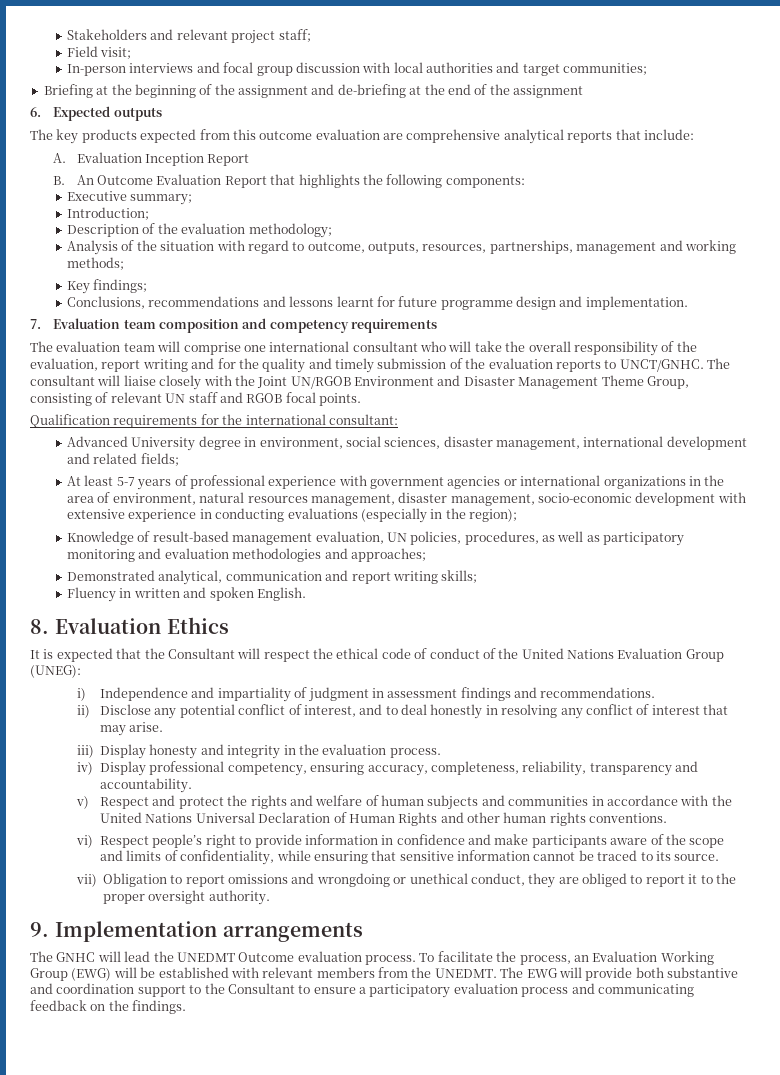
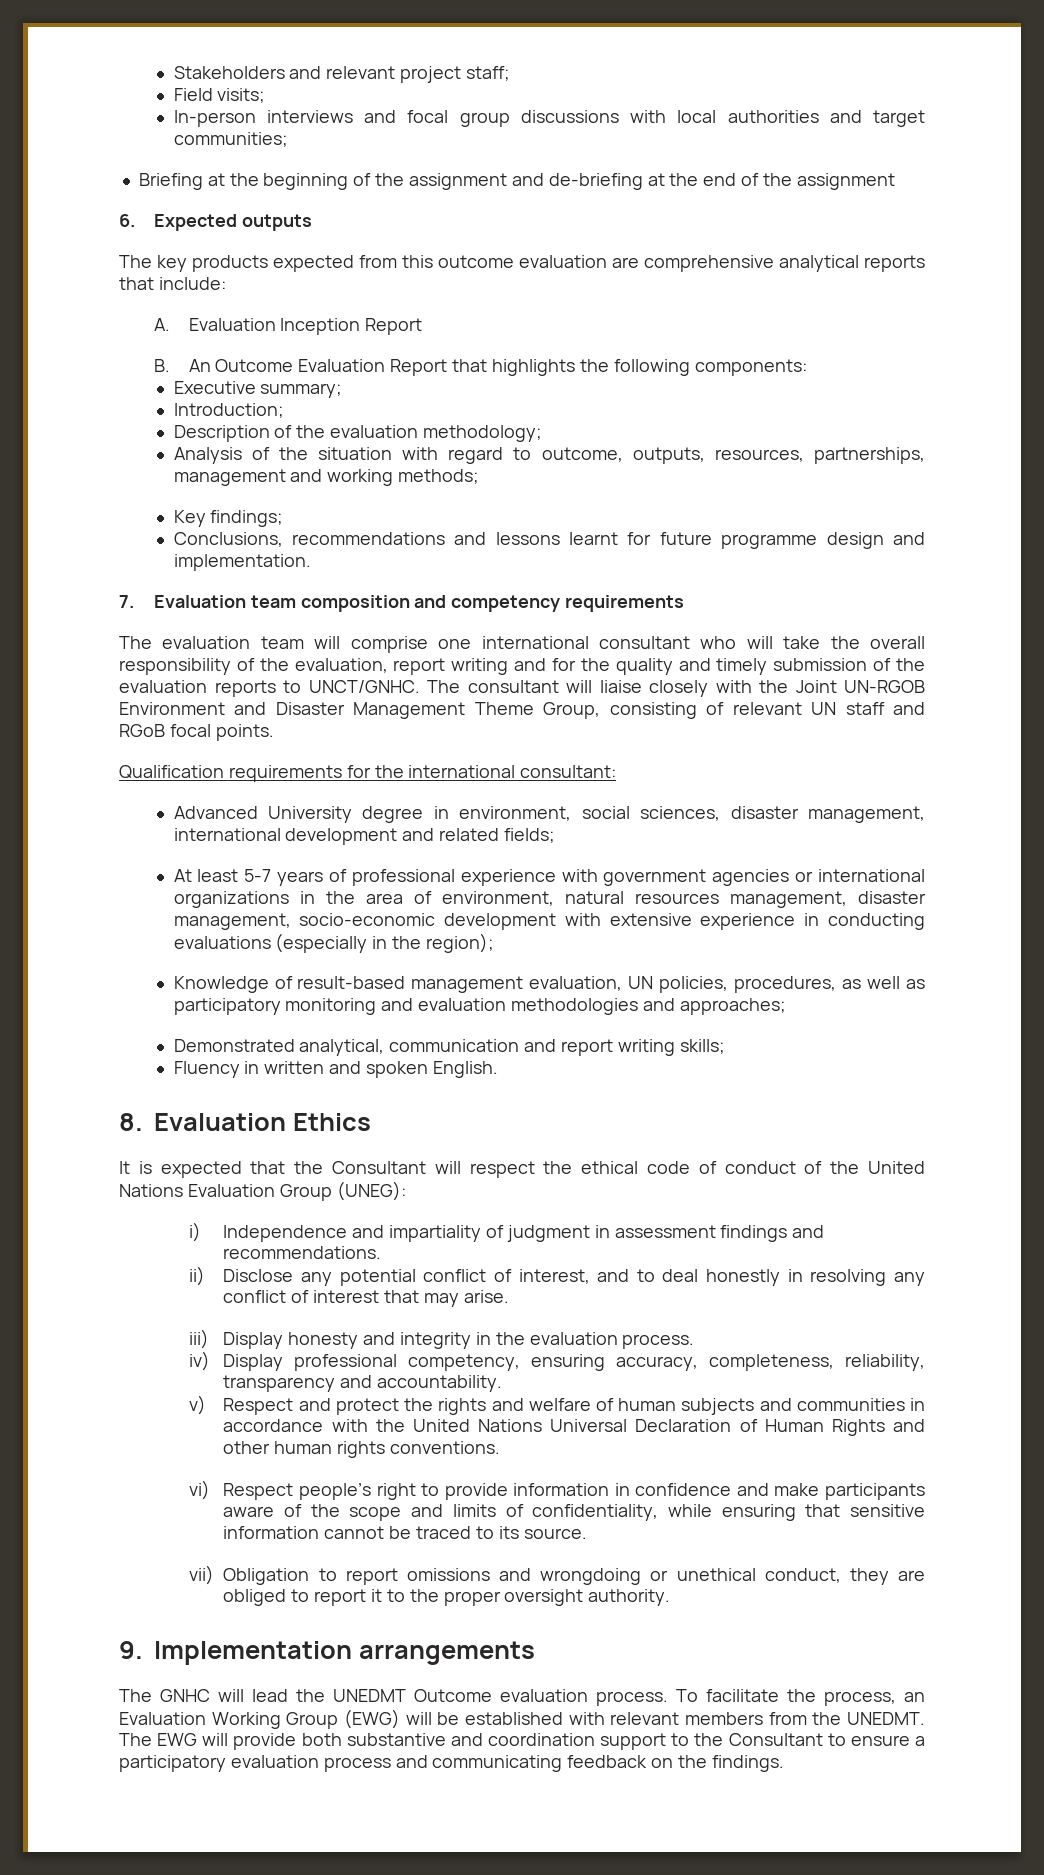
- Field visit;
+ Field visits;
- In-person interviews and focal group discussion with local authorities and target communities;
+ In-person interviews and focal group discussions with local authorities and target communities;
- The consultant will liaise closely with the Joint UN/RGOB Environment and Disaster Management Theme Group, consisting of relevant UN staff and RGOB focal points.
+ The consultant will liaise closely with the Joint UN-RGOB Environment and Disaster Management Theme Group, consisting of relevant UN staff and RGoB focal points.

